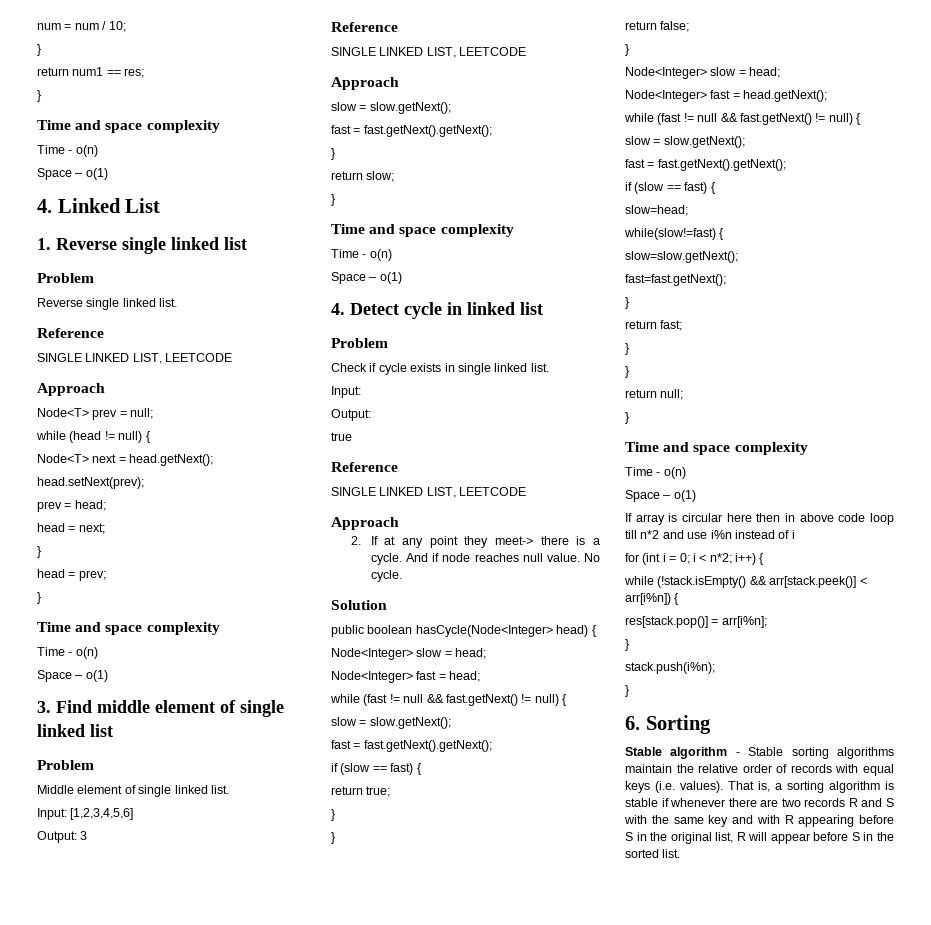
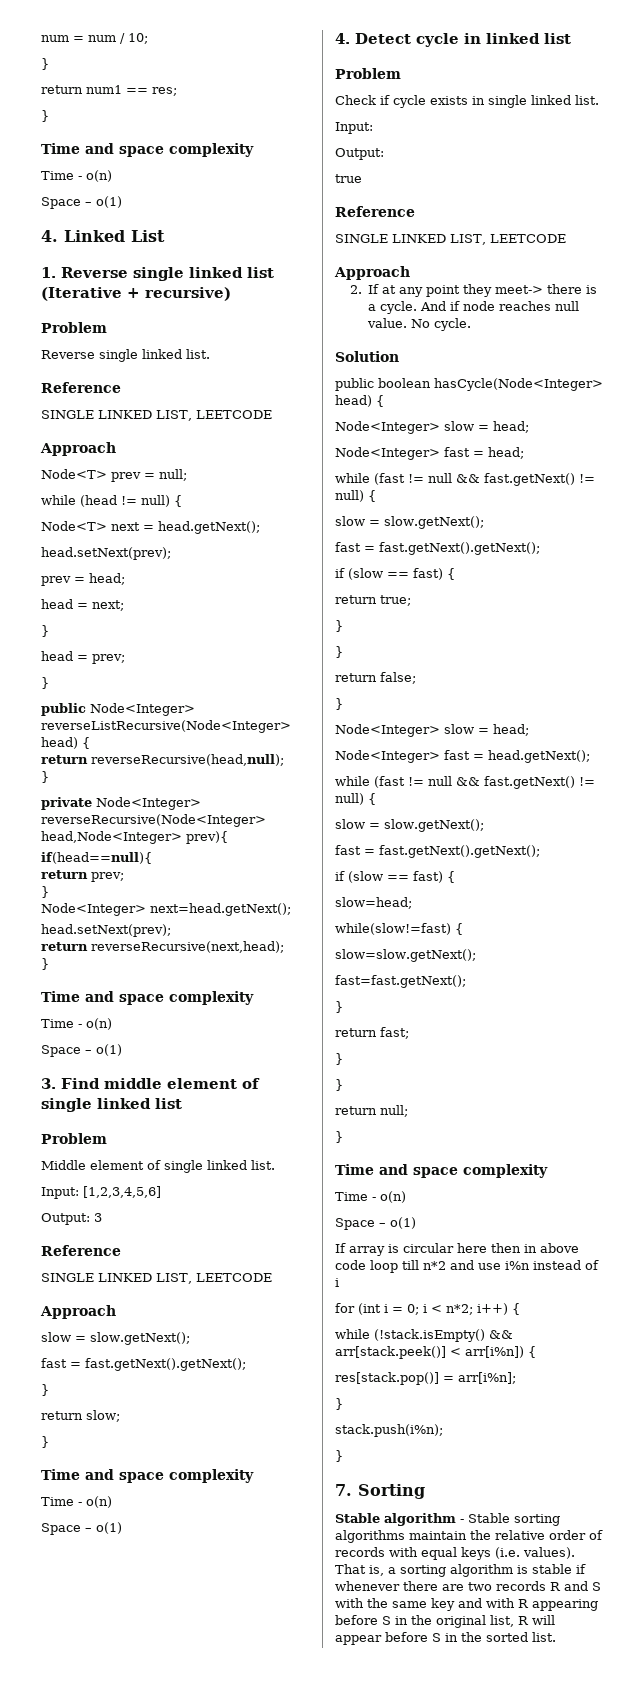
- 1. Reverse single linked list
+ 1. Reverse single linked list (Iterative + recursive)
+ public Node<Integer> reverseListRecursive(Node<Integer> head) {
+ return reverseRecursive(head,null);
+ }
+ private Node<Integer> reverseRecursive(Node<Integer> head,Node<Integer> prev){
+ if(head==null){
+ return prev;
+ }
+ Node<Integer> next=head.getNext();
+ head.setNext(prev);
+ return reverseRecursive(next,head);
+ }
- 6. Sorting
+ 7. Sorting

